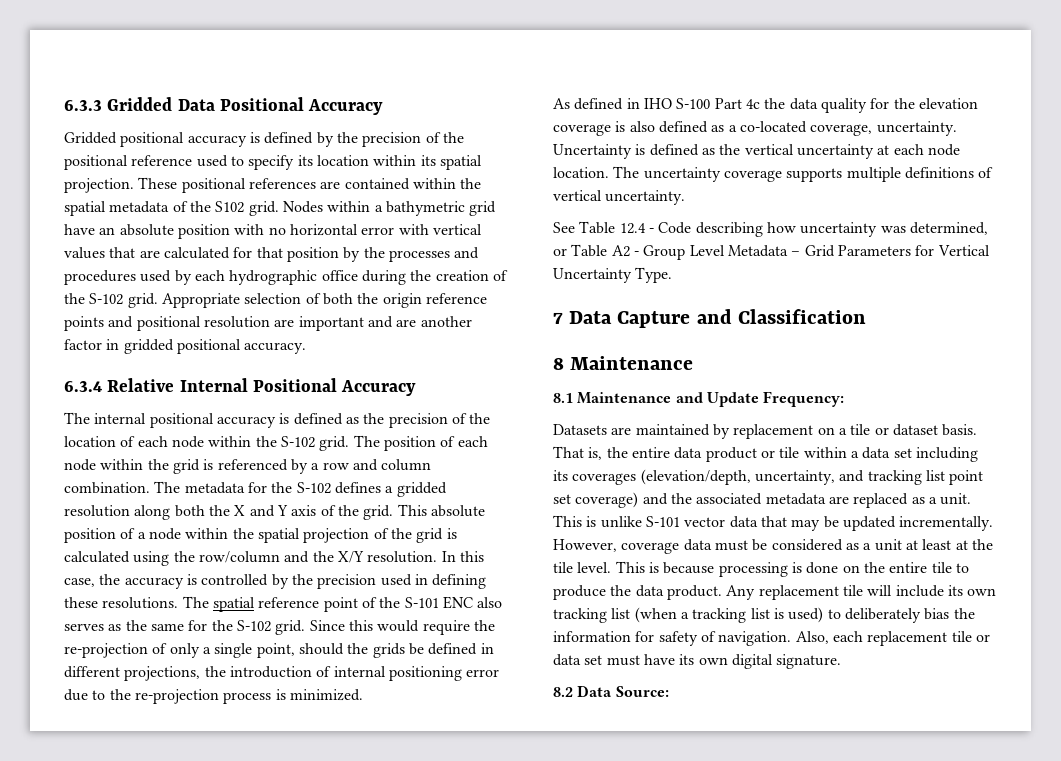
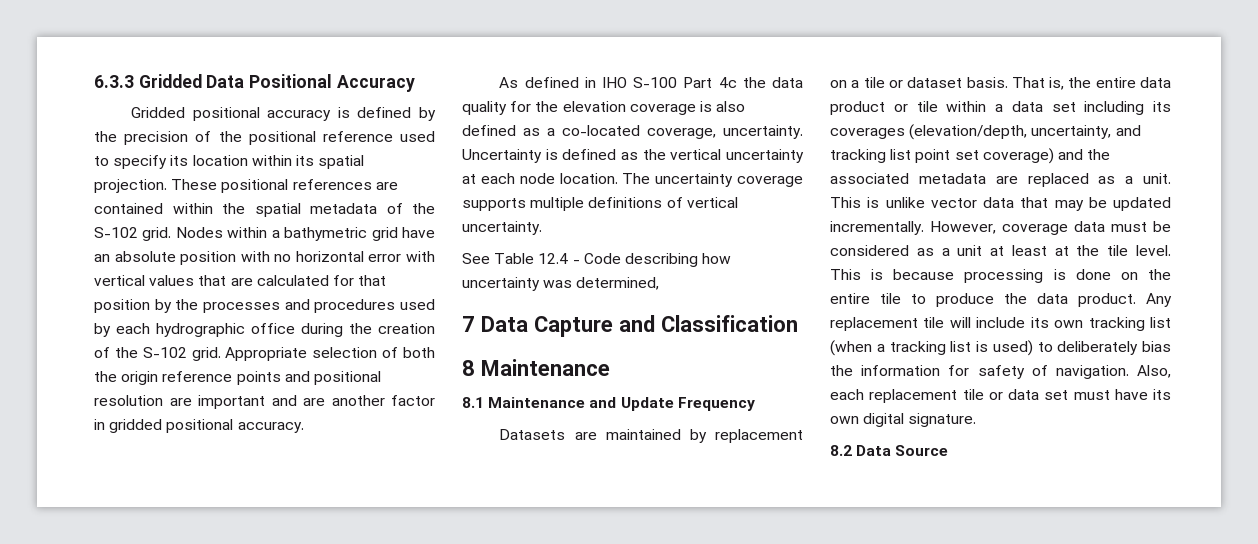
- These positional references are contained within the spatial metadata of the S102 grid.
+ These positional references are contained within the spatial metadata of the S-102 grid.
- 6.3.4 Relative Internal Positional Accuracy
- The internal positional accuracy is defined as the precision of the location of each node within the S-102 grid. The position of each node within the grid is referenced by a row and column combination. The metadata for the S-102 defines a gridded resolution along both the X and Y axis of the grid. This absolute position of a node within the spatial projection of the grid is calculated using the row/column and the X/Y resolution. In this case, the accuracy is controlled by the precision used in defining these resolutions. The spatial reference point of the S-101 ENC also serves as the same for the S-102 grid. Since this would require the re-projection of only a single point, should the grids be defined in different projections, the introduction of internal positioning error due to the re-projection process is minimized.
- See Table 12.4 - Code describing how uncertainty was determined, or Table A2 - Group Level Metadata – Grid Parameters for Vertical Uncertainty Type.
+ See Table 12.4 - Code describing how uncertainty was determined,
- 8.1 Maintenance and Update Frequency:
+ 8.1 Maintenance and Update Frequency
- This is unlike S-101 vector data that may be updated incrementally.
+ This is unlike vector data that may be updated incrementally.
- 8.2 Data Source:
+ 8.2 Data Source

